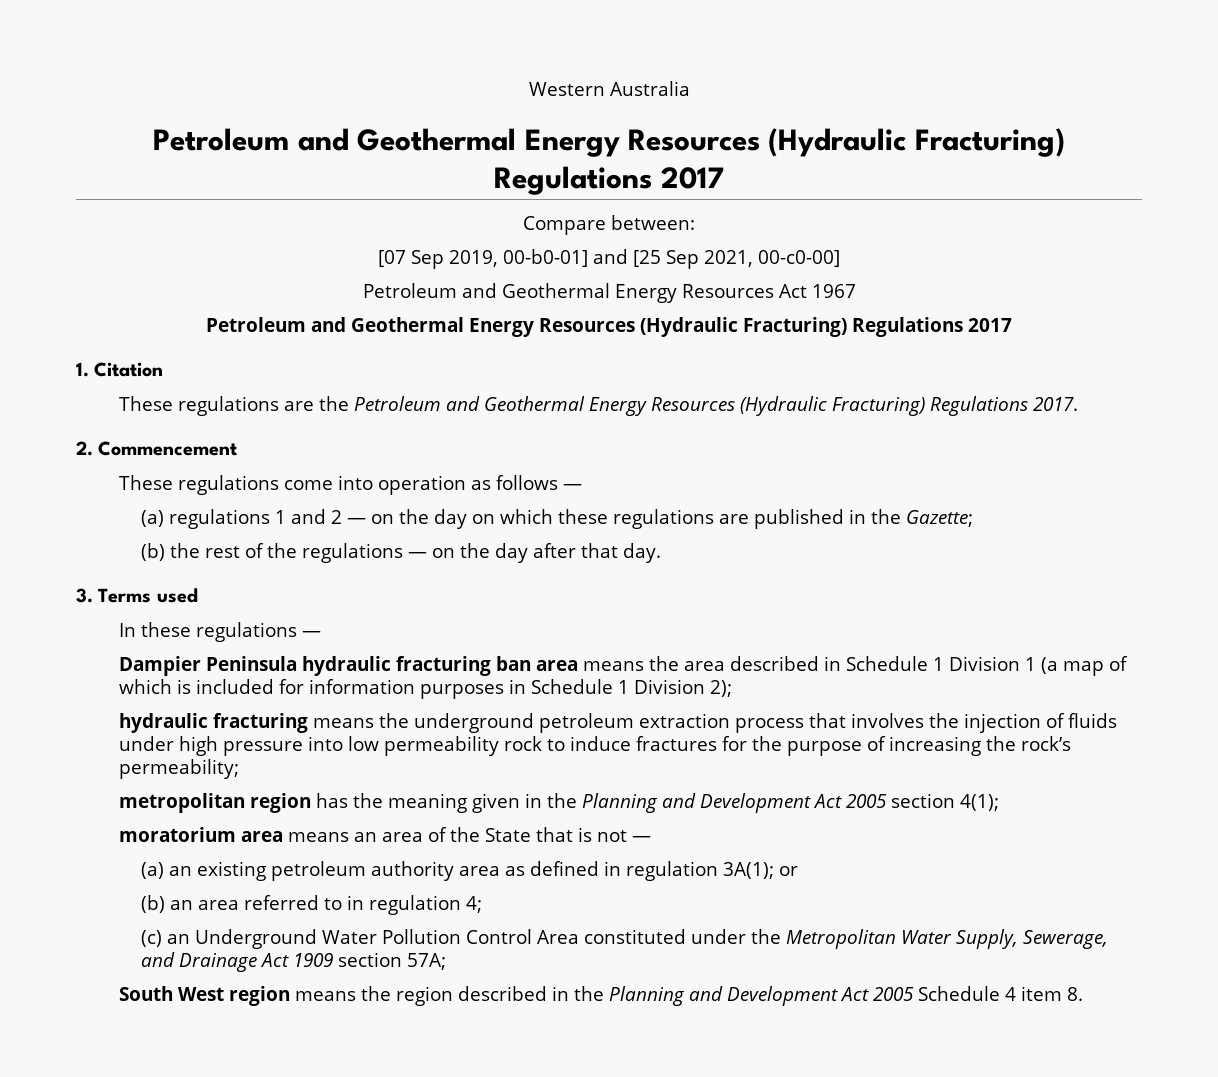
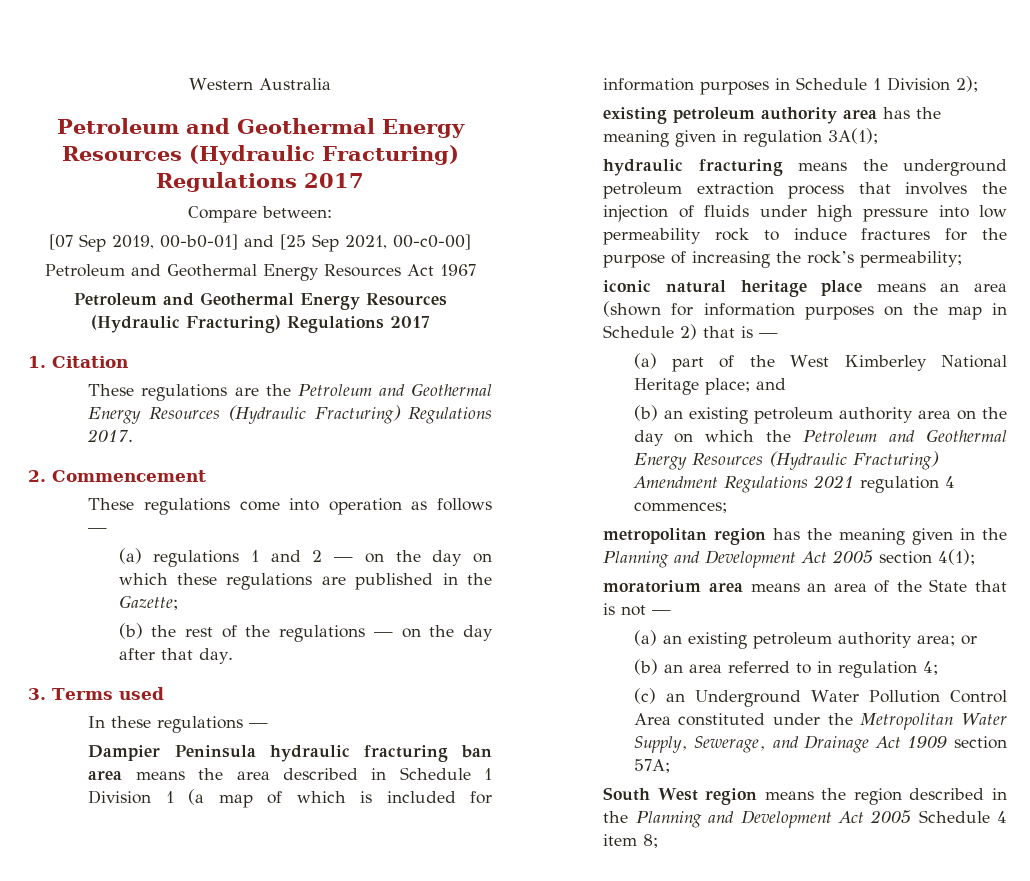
+ existing petroleum authority area has the meaning given in regulation 3A(1);
+ iconic natural heritage place means an area (shown for information purposes on the map in Schedule 2) that is —
+ (a) part of the West Kimberley National Heritage place; and
+ (b) an existing petroleum authority area on the day on which the Petroleum and Geothermal Energy Resources (Hydraulic Fracturing) Amendment Regulations 2021 regulation 4 commences;
- (a) an existing petroleum authority area as defined in regulation 3A(1); or
+ (a) an existing petroleum authority area; or
- South West region means the region described in the Planning and Development Act 2005 Schedule 4 item 8.
+ South West region means the region described in the Planning and Development Act 2005 Schedule 4 item 8;

